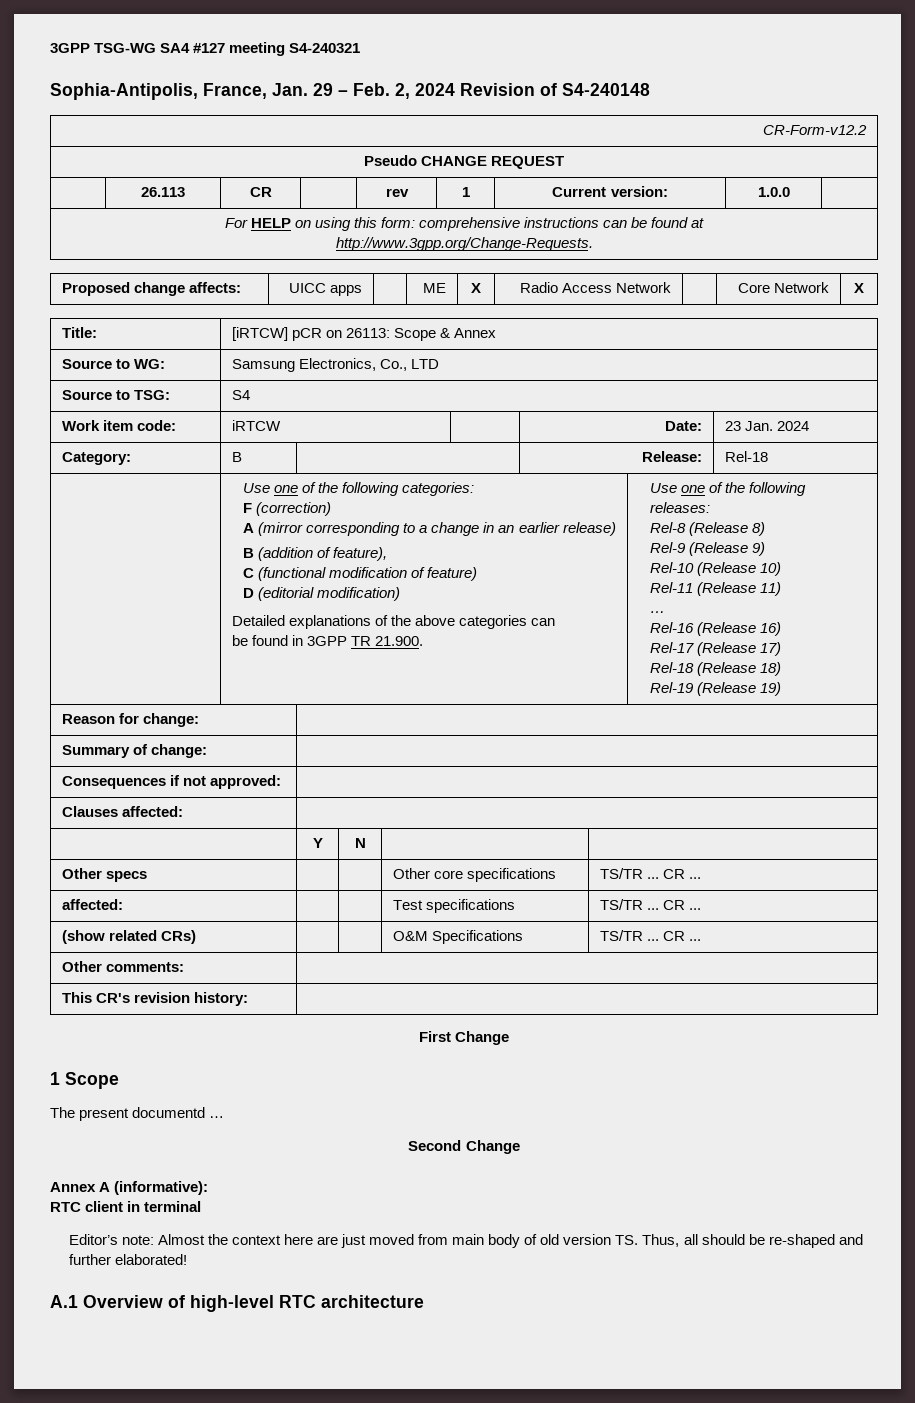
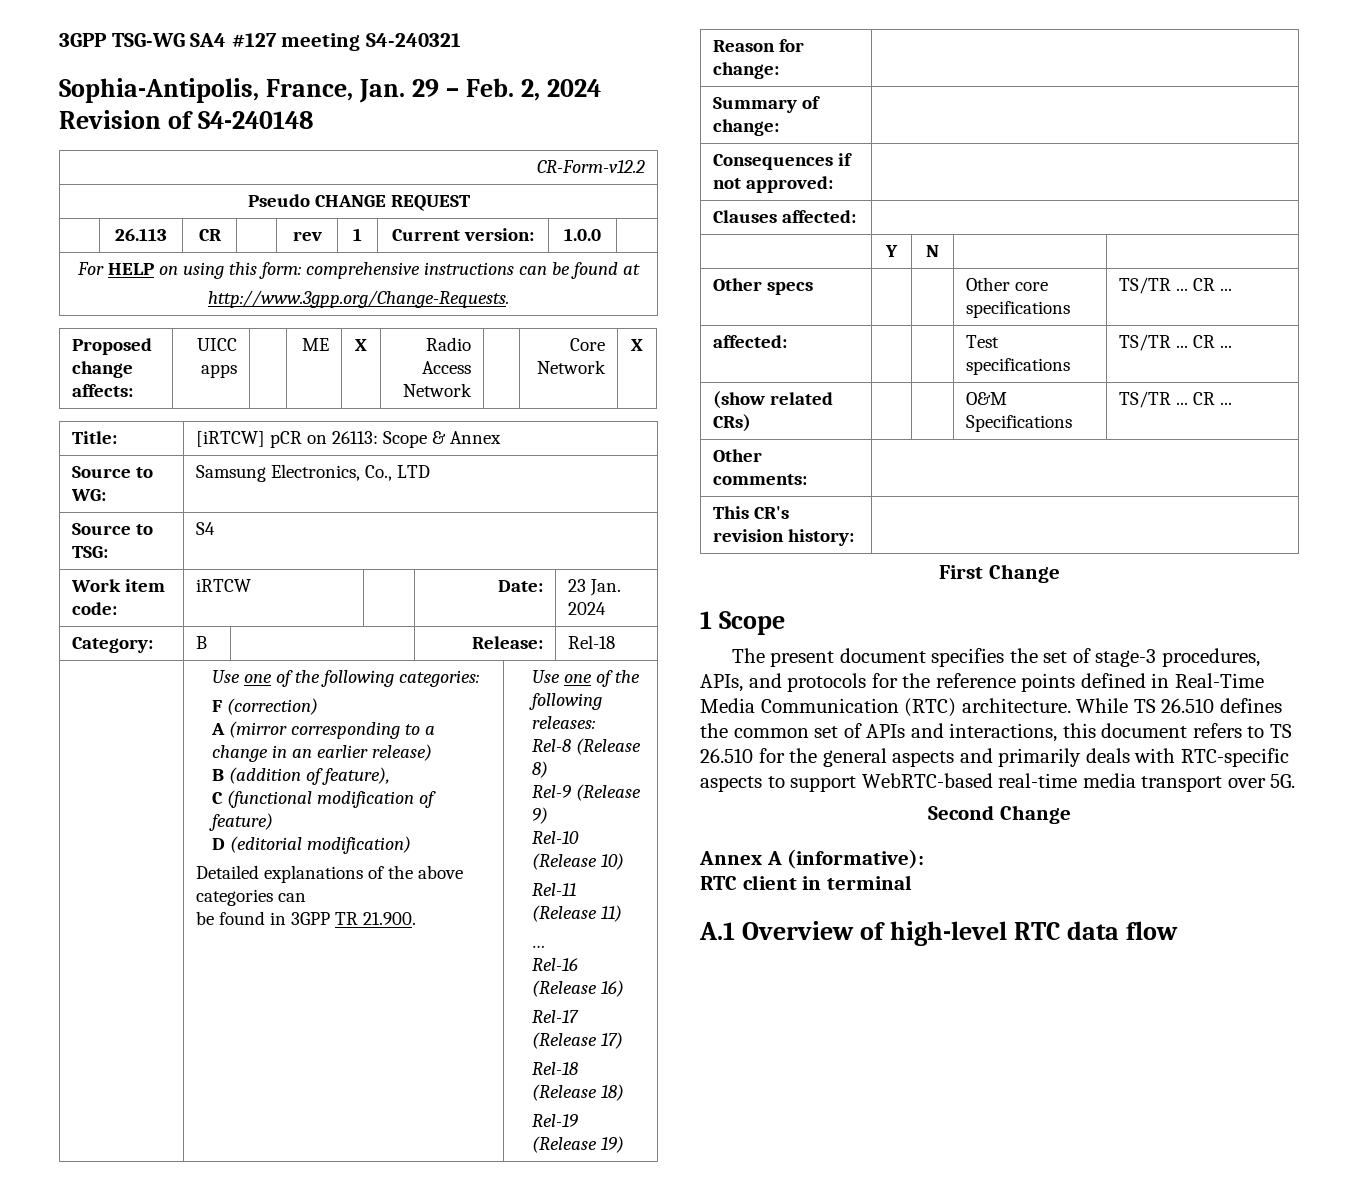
- The present documentd …
+ The present document specifies the set of stage-3 procedures, APIs, and protocols for the reference points defined in Real-Time Media Communication (RTC) architecture. While TS 26.510 defines the common set of APIs and interactions, this document refers to TS 26.510 for the general aspects and primarily deals with RTC-specific aspects to support WebRTC-based real-time media transport over 5G.
- Editor’s note: Almost the context here are just moved from main body of old version TS. Thus, all should be re-shaped and further elaborated!
- A.1 Overview of high-level RTC architecture
+ A.1 Overview of high-level RTC data flow

